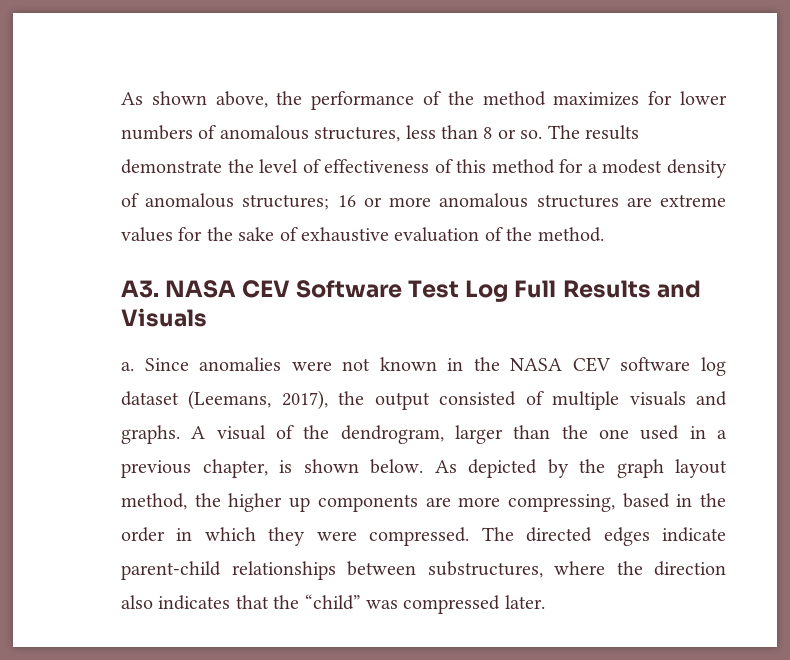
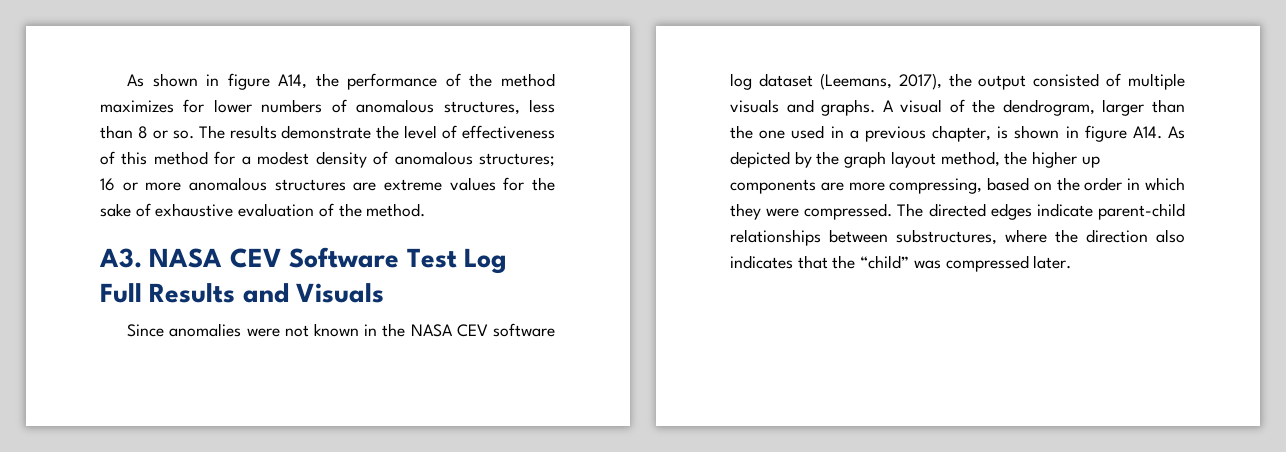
- As shown above, the performance of the method maximizes for lower numbers of anomalous structures, less than 8 or so.
+ As shown in figure A14, the performance of the method maximizes for lower numbers of anomalous structures, less than 8 or so.
- a.
- A visual of the dendrogram, larger than the one used in a previous chapter, is shown below. As depicted by the graph layout method, the higher up components are more compressing, based in the order in which they were compressed.
+ A visual of the dendrogram, larger than the one used in a previous chapter, is shown in figure A14. As depicted by the graph layout method, the higher up components are more compressing, based on the order in which they were compressed.

